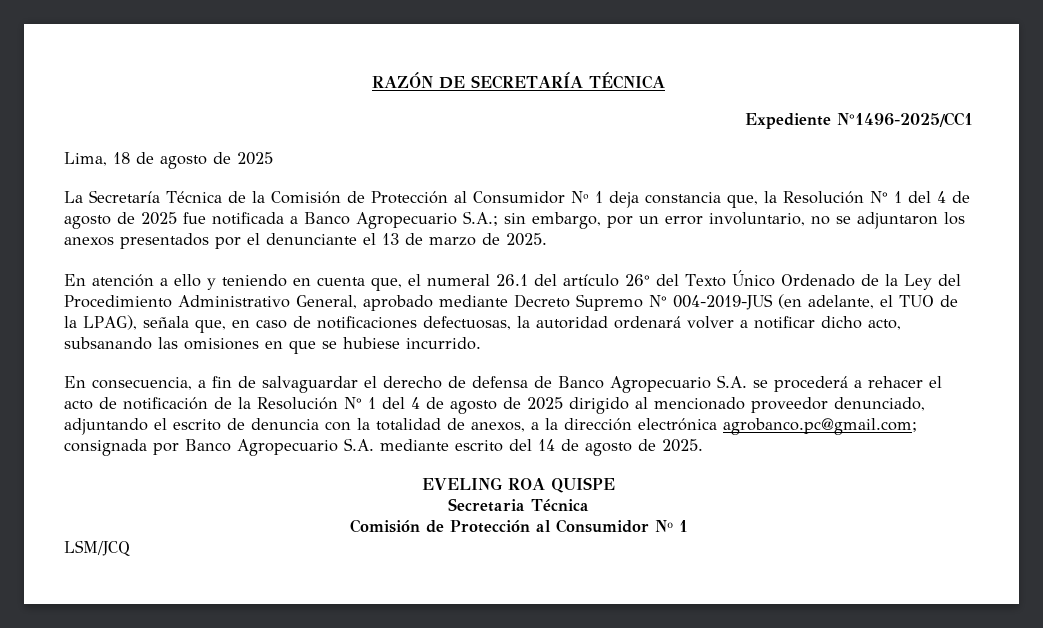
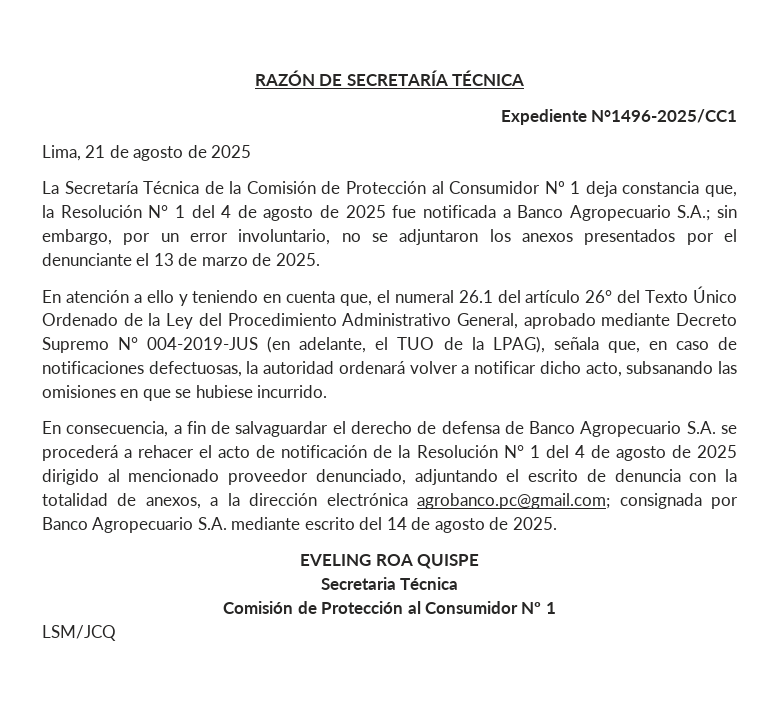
- Lima, 18 de agosto de 2025
+ Lima, 21 de agosto de 2025

